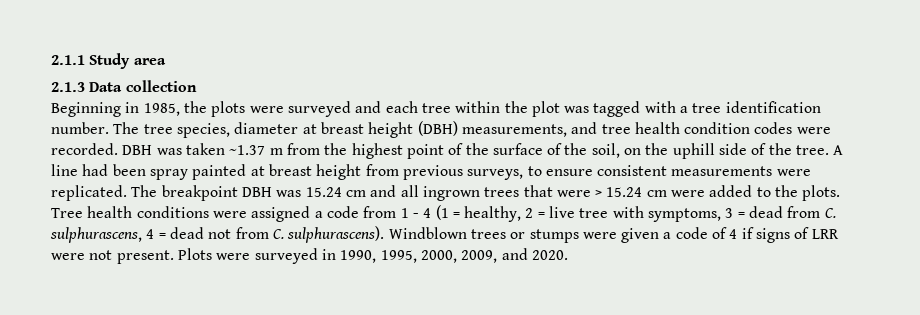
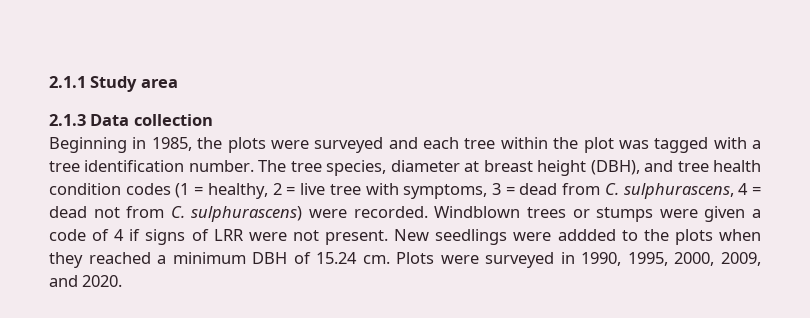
- The tree species, diameter at breast height (DBH) measurements, and tree health condition codes were recorded. DBH was taken ~1.37 m from the highest point of the surface of the soil, on the uphill side of the tree. A line had been spray painted at breast height from previous surveys, to ensure consistent measurements were replicated. The breakpoint DBH was 15.24 cm and all ingrown trees that were > 15.24 cm were added to the plots. Tree health conditions were assigned a code from 1 - 4 (1 = healthy, 2 = live tree with symptoms, 3 = dead from C. sulphurascens, 4 = dead not from C. sulphurascens).
+ The tree species, diameter at breast height (DBH), and tree health condition codes (1 = healthy, 2 = live tree with symptoms, 3 = dead from C. sulphurascens, 4 = dead not from C. sulphurascens) were recorded.
+ New seedlings were addded to the plots when they reached a minimum DBH of 15.24 cm.

